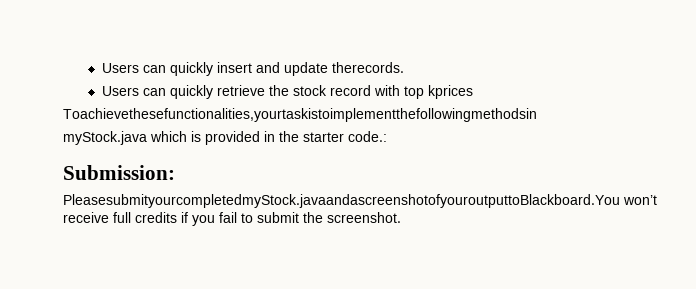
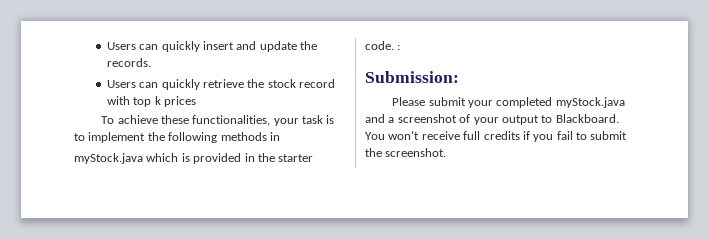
- Users can quickly insert and update therecords.
+ Users can quickly insert and update the records.
- Users can quickly retrieve the stock record with top kprices
- Toachievethesefunctionalities,yourtaskistoimplementthefollowingmethodsin
+ Users can quickly retrieve the stock record with top k prices
+ To achieve these functionalities, your task is to implement the following methods in
- myStock.java which is provided in the starter code.:
+ myStock.java which is provided in the starter code. :
- PleasesubmityourcompletedmyStock.javaandascreenshotofyouroutputtoBlackboard.You won’t receive full credits if you fail to submit the screenshot.
+ Please submit your completed myStock.java and a screenshot of your output to Blackboard. You won’t receive full credits if you fail to submit the screenshot.

